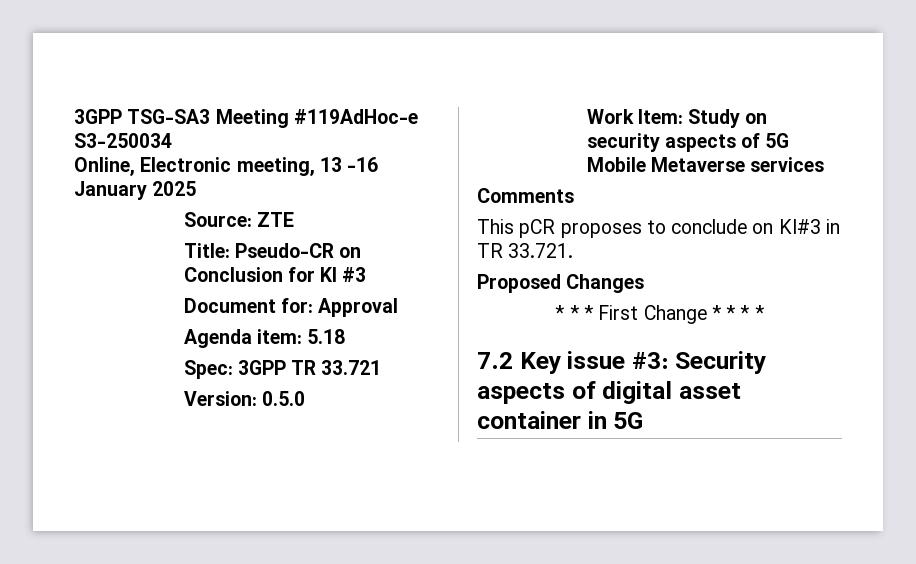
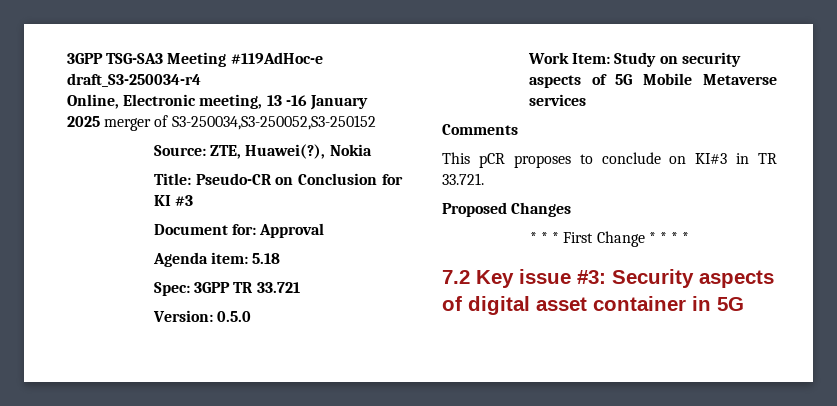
- 3GPP TSG-SA3 Meeting #119AdHoc-e S3-250034
+ 3GPP TSG-SA3 Meeting #119AdHoc-e draft_S3-250034-r4
- Online, Electronic meeting, 13 -16 January 2025
- Source: ZTE
+ Online, Electronic meeting, 13 -16 January 2025 merger of S3-250034,S3-250052,S3-250152
+ Source: ZTE, Huawei(?), Nokia

